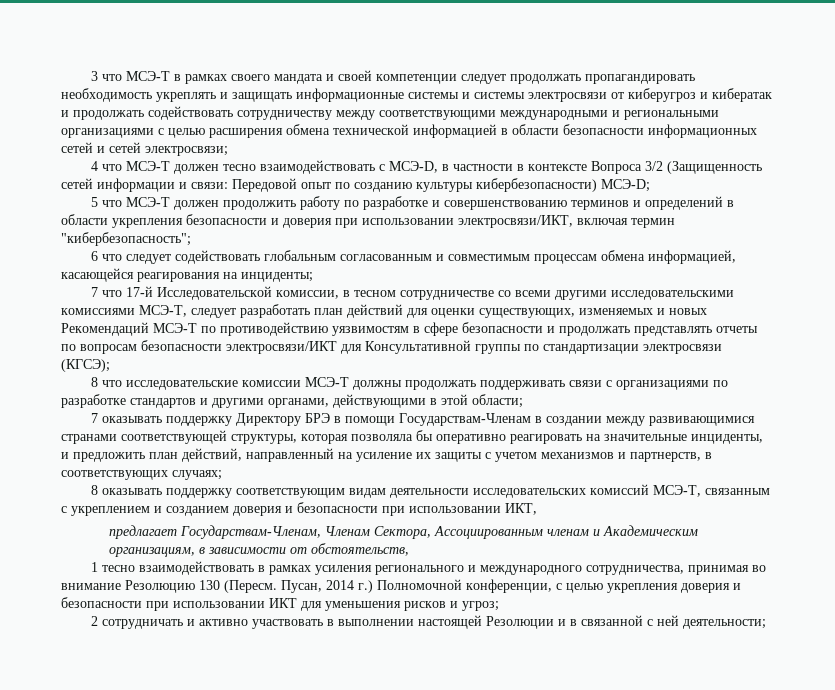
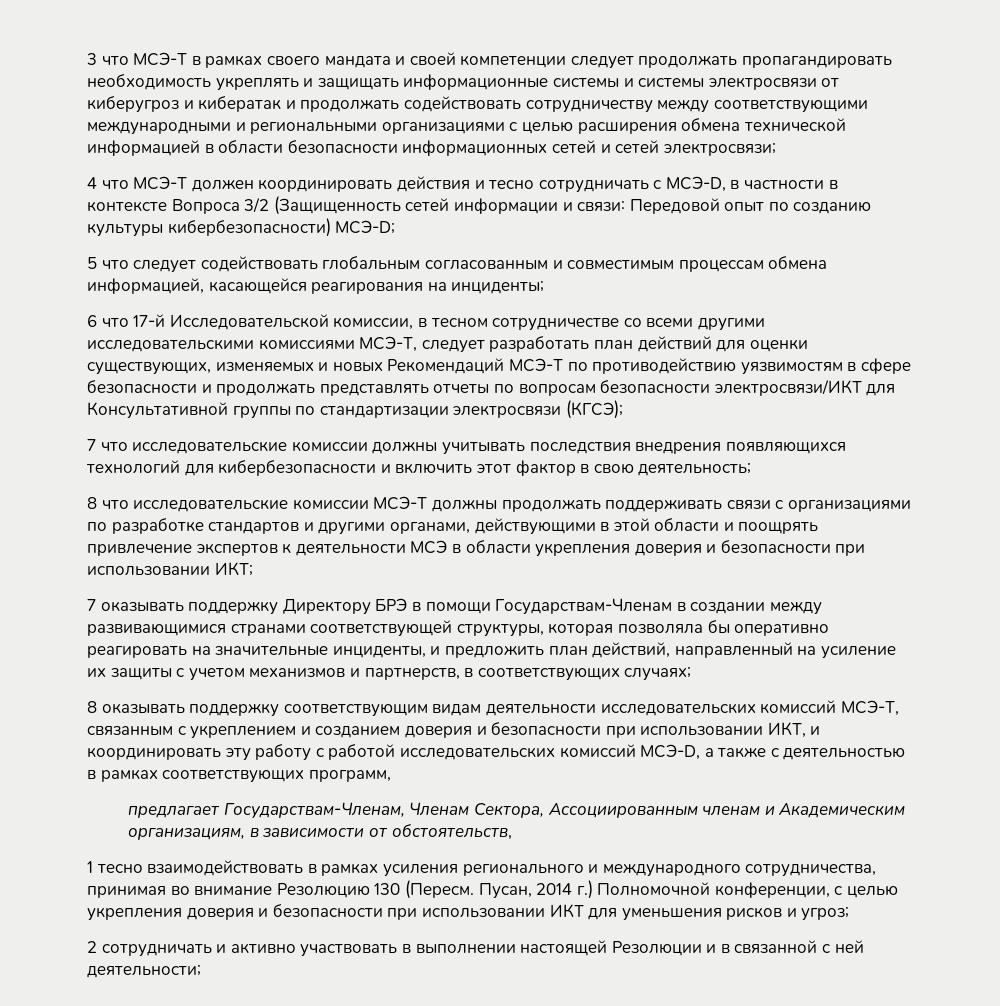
- 4 что МСЭ-Т должен тесно взаимодействовать с МСЭ-D, в частности в контексте Вопроса 3/2 (Защищенность сетей информации и связи: Передовой опыт по созданию культуры кибербезопасности) МСЭ-D;
+ 4 что МСЭ-Т должен координировать действия и тесно сотрудничать с МСЭ-D, в частности в контексте Вопроса 3/2 (Защищенность сетей информации и связи: Передовой опыт по созданию культуры кибербезопасности) МСЭ-D;
- 5 что МСЭ-Т должен продолжить работу по разработке и совершенствованию терминов и определений в области укрепления безопасности и доверия при использовании электросвязи/ИКТ, включая термин "кибербезопасность";
- 6 что следует содействовать глобальным согласованным и совместимым процессам обмена информацией, касающейся реагирования на инциденты;
+ 5 что следует содействовать глобальным согласованным и совместимым процессам обмена информацией, касающейся реагирования на инциденты;
- 7 что 17-й Исследовательской комиссии, в тесном сотрудничестве со всеми другими исследовательскими комиссиями МСЭ-Т, следует разработать план действий для оценки существующих, изменяемых и новых Рекомендаций МСЭ-T по противодействию уязвимостям в сфере безопасности и продолжать представлять отчеты по вопросам безопасности электросвязи/ИКТ для Консультативной группы по стандартизации электросвязи (КГСЭ);
+ 6 что 17-й Исследовательской комиссии, в тесном сотрудничестве со всеми другими исследовательскими комиссиями МСЭ-Т, следует разработать план действий для оценки существующих, изменяемых и новых Рекомендаций МСЭ-T по противодействию уязвимостям в сфере безопасности и продолжать представлять отчеты по вопросам безопасности электросвязи/ИКТ для Консультативной группы по стандартизации электросвязи (КГСЭ);
+ 7 что исследовательские комиссии должны учитывать последствия внедрения появляющихся технологий для кибербезопасности и включить этот фактор в свою деятельность;
- 8 что исследовательские комиссии МСЭ-Т должны продолжать поддерживать связи с организациями по разработке стандартов и другими органами, действующими в этой области;
+ 8 что исследовательские комиссии МСЭ-Т должны продолжать поддерживать связи с организациями по разработке стандартов и другими органами, действующими в этой области и поощрять привлечение экспертов к деятельности МСЭ в области укрепления доверия и безопасности при использовании ИКТ;
- 8 оказывать поддержку соответствующим видам деятельности исследовательских комиссий МСЭ-Т, связанным с укреплением и созданием доверия и безопасности при использовании ИКТ,
+ 8 оказывать поддержку соответствующим видам деятельности исследовательских комиссий МСЭ-Т, связанным с укреплением и созданием доверия и безопасности при использовании ИКТ, и координировать эту работу с работой исследовательских комиссий МСЭ-D, а также с деятельностью в рамках соответствующих программ,

